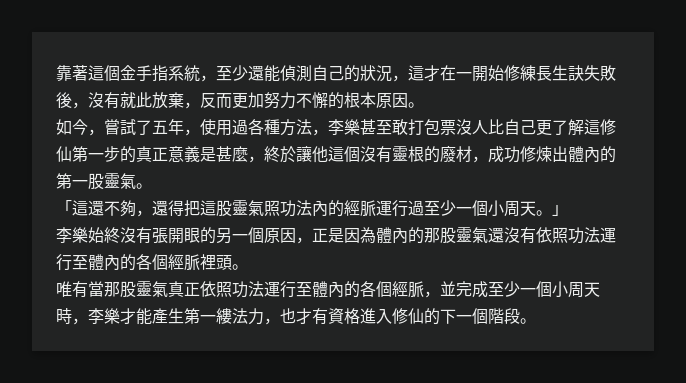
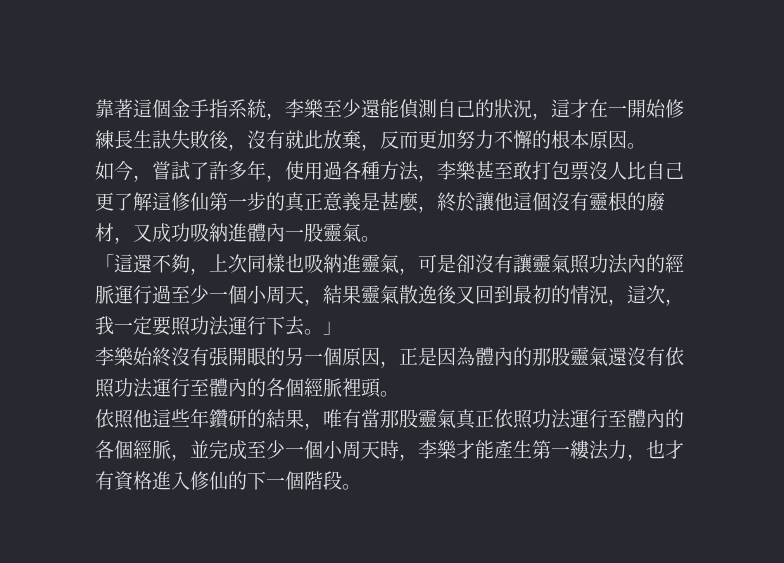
- 靠著這個金手指系統，至少還能偵測自己的狀況，這才在一開始修練長生訣失敗後，沒有就此放棄，反而更加努力不懈的根本原因。
+ 靠著這個金手指系統，李樂至少還能偵測自己的狀況，這才在一開始修練長生訣失敗後，沒有就此放棄，反而更加努力不懈的根本原因。
- 如今，嘗試了五年，使用過各種方法，李樂甚至敢打包票沒人比自己更了解這修仙第一步的真正意義是甚麼，終於讓他這個沒有靈根的廢材，成功修煉出體內的第一股靈氣。
+ 如今，嘗試了許多年，使用過各種方法，李樂甚至敢打包票沒人比自己更了解這修仙第一步的真正意義是甚麼，終於讓他這個沒有靈根的廢材，又成功吸納進體內一股靈氣。
- 「這還不夠，還得把這股靈氣照功法內的經脈運行過至少一個小周天。」
+ 「這還不夠，上次同樣也吸納進靈氣，可是卻沒有讓靈氣照功法內的經脈運行過至少一個小周天，結果靈氣散逸後又回到最初的情況，這次，我一定要照功法運行下去。」
- 唯有當那股靈氣真正依照功法運行至體內的各個經脈，並完成至少一個小周天時，李樂才能產生第一縷法力，也才有資格進入修仙的下一個階段。
+ 依照他這些年鑽研的結果，唯有當那股靈氣真正依照功法運行至體內的各個經脈，並完成至少一個小周天時，李樂才能產生第一縷法力，也才有資格進入修仙的下一個階段。

